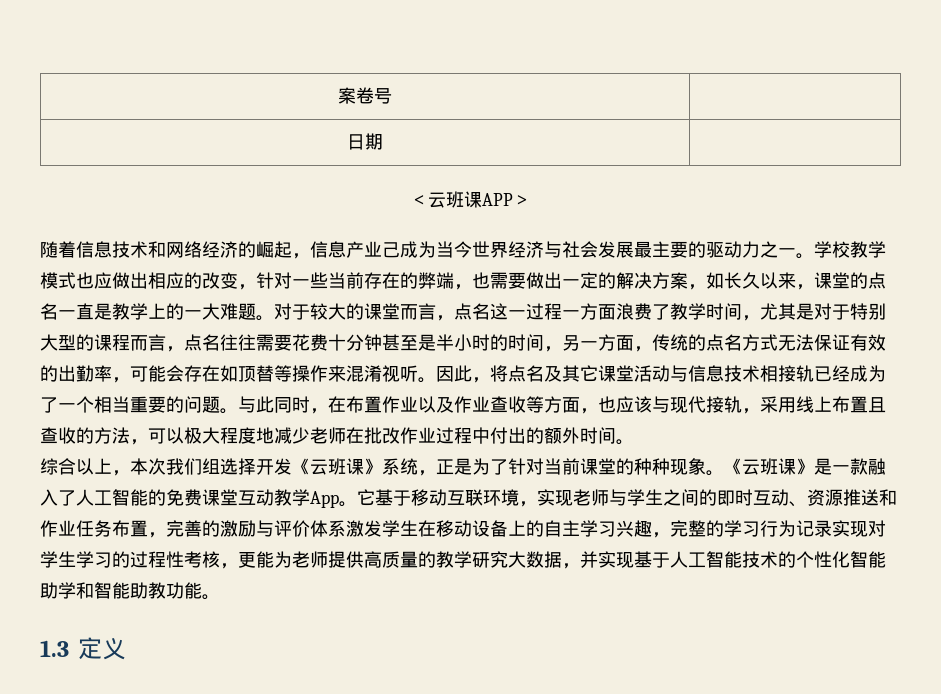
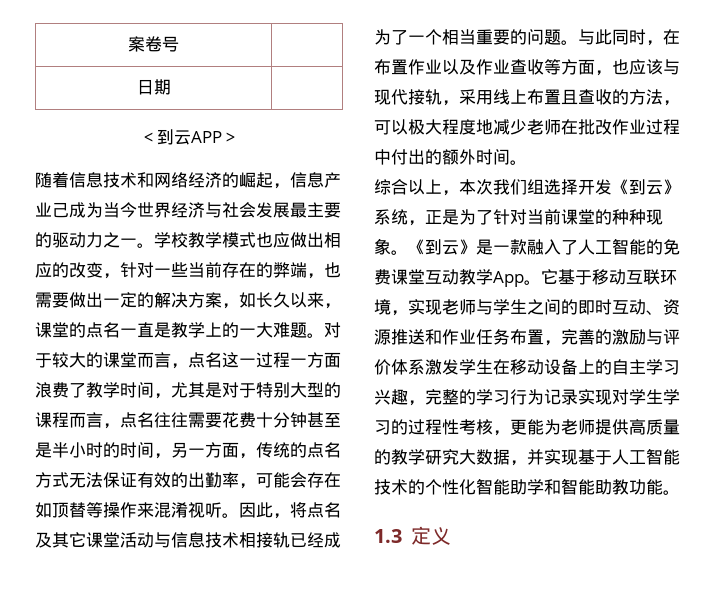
- ＜云班课APP＞
+ ＜到云APP＞
- 综合以上，本次我们组选择开发《云班课》系统，正是为了针对当前课堂的种种现象。
+ 综合以上，本次我们组选择开发《到云》系统，正是为了针对当前课堂的种种现象。
- 《云班课》是一款融入了人工智能的免费课堂互动教学App。
+ 《到云》是一款融入了人工智能的免费课堂互动教学App。

